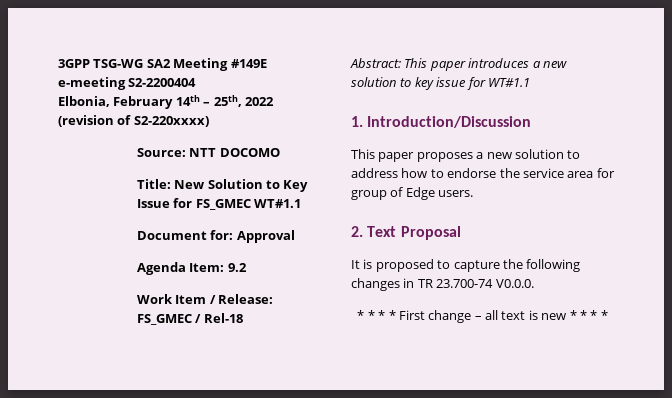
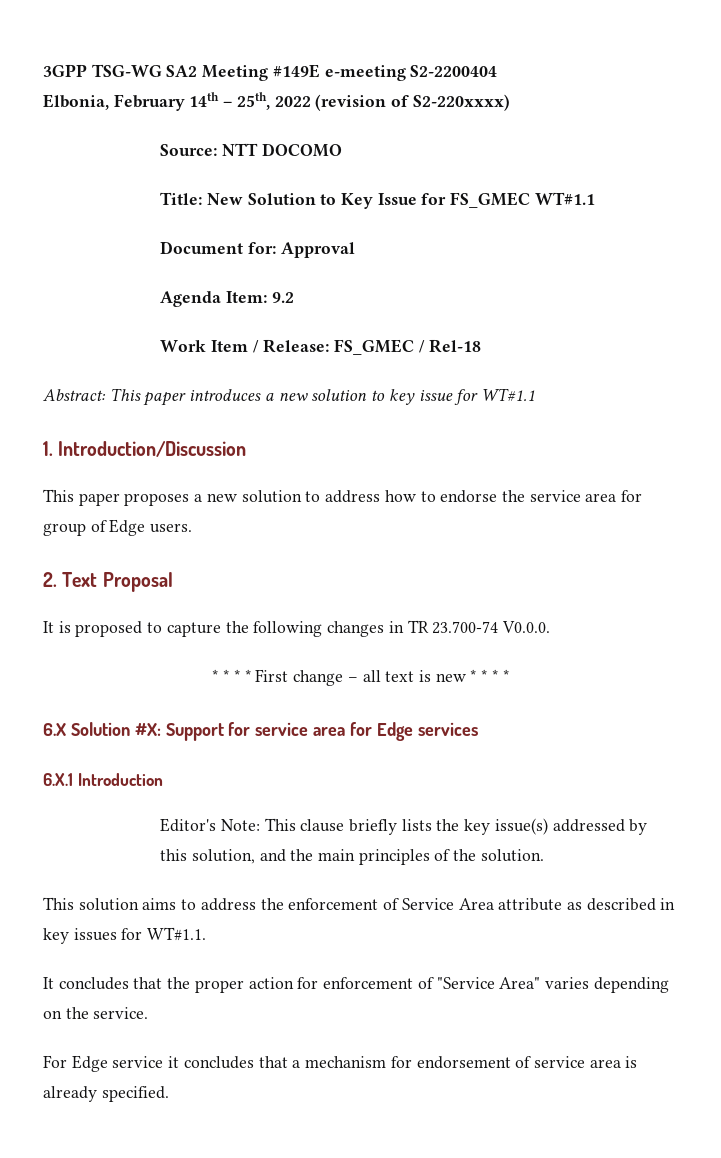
+ 6.X Solution #X: Support for service area for Edge services
+ 6.X.1 Introduction
+ Editor's Note: This clause briefly lists the key issue(s) addressed by this solution, and the main principles of the solution.
+ This solution aims to address the enforcement of Service Area attribute as described in key issues for WT#1.1.
+ It concludes that the proper action for enforcement of "Service Area" varies depending on the service.
+ For Edge service it concludes that a mechanism for endorsement of service area is already specified.

